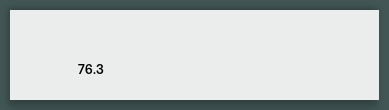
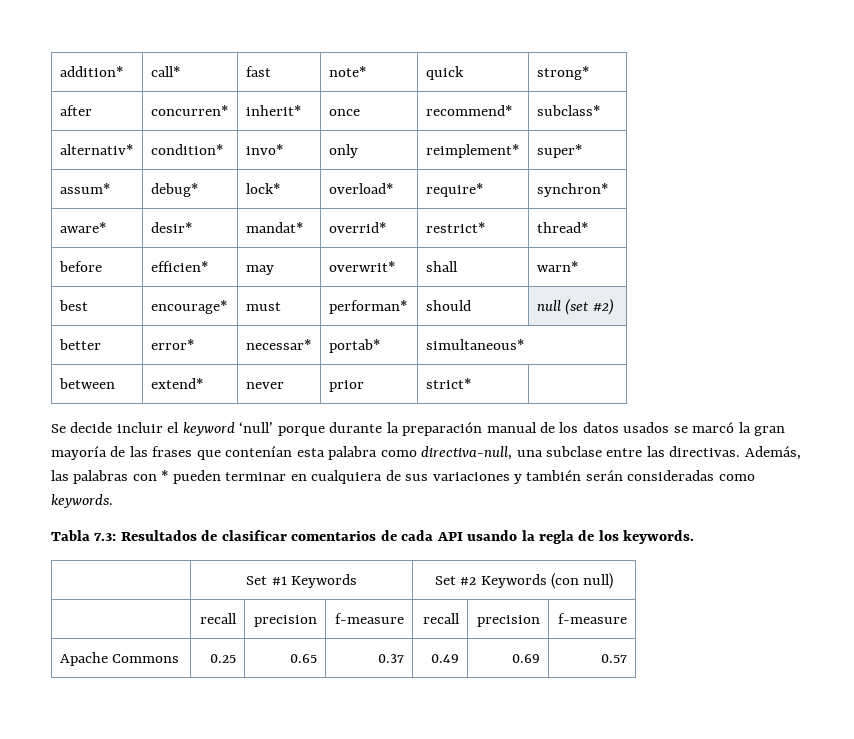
- 76.3
+ addition* | call* | fast | note* | quick | strong*
+ after | concurren* | inherit* | once | recommend* | subclass*
+ alternativ* | condition* | invo* | only | reimplement* | super*
+ assum* | debug* | lock* | overload* | require* | synchron*
+ aware* | desir* | mandat* | overrid* | restrict* | thread*
+ before | efficien* | may | overwrit* | shall | warn*
+ best | encourage* | must | performan* | should | null (set #2)
+ better | error* | necessar* | portab* | simultaneous*
+ between | extend* | never | prior | strict* |
+ Se decide incluir el keyword ‘null’ porque durante la preparación manual de los datos usados se marcó la gran mayoría de las frases que contenían esta palabra como directiva-null, una subclase entre las directivas. Además, las palabras con * pueden terminar en cualquiera de sus variaciones y también serán consideradas como keywords.
+ Tabla 7.3: Resultados de clasificar comentarios de cada API usando la regla de los keywords.
+ | Set #1 Keywords | Set #2 Keywords (con null)
+ | recall | precision | f-measure | recall | precision | f-measure
+ Apache Commons | 0.25 | 0.65 | 0.37 | 0.49 | 0.69 | 0.57

